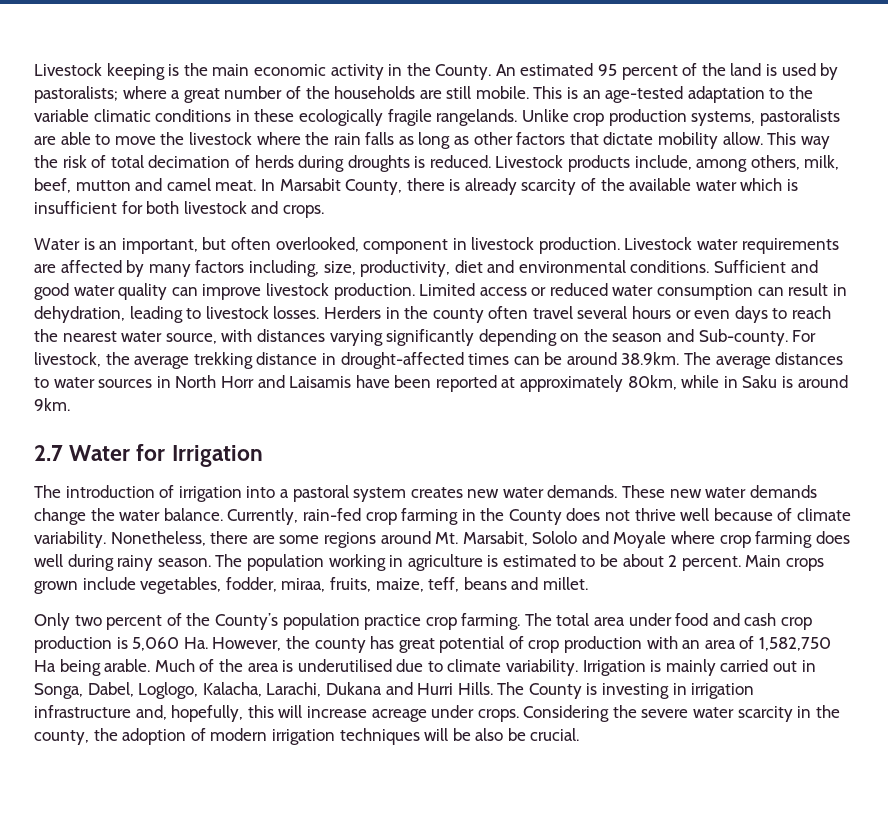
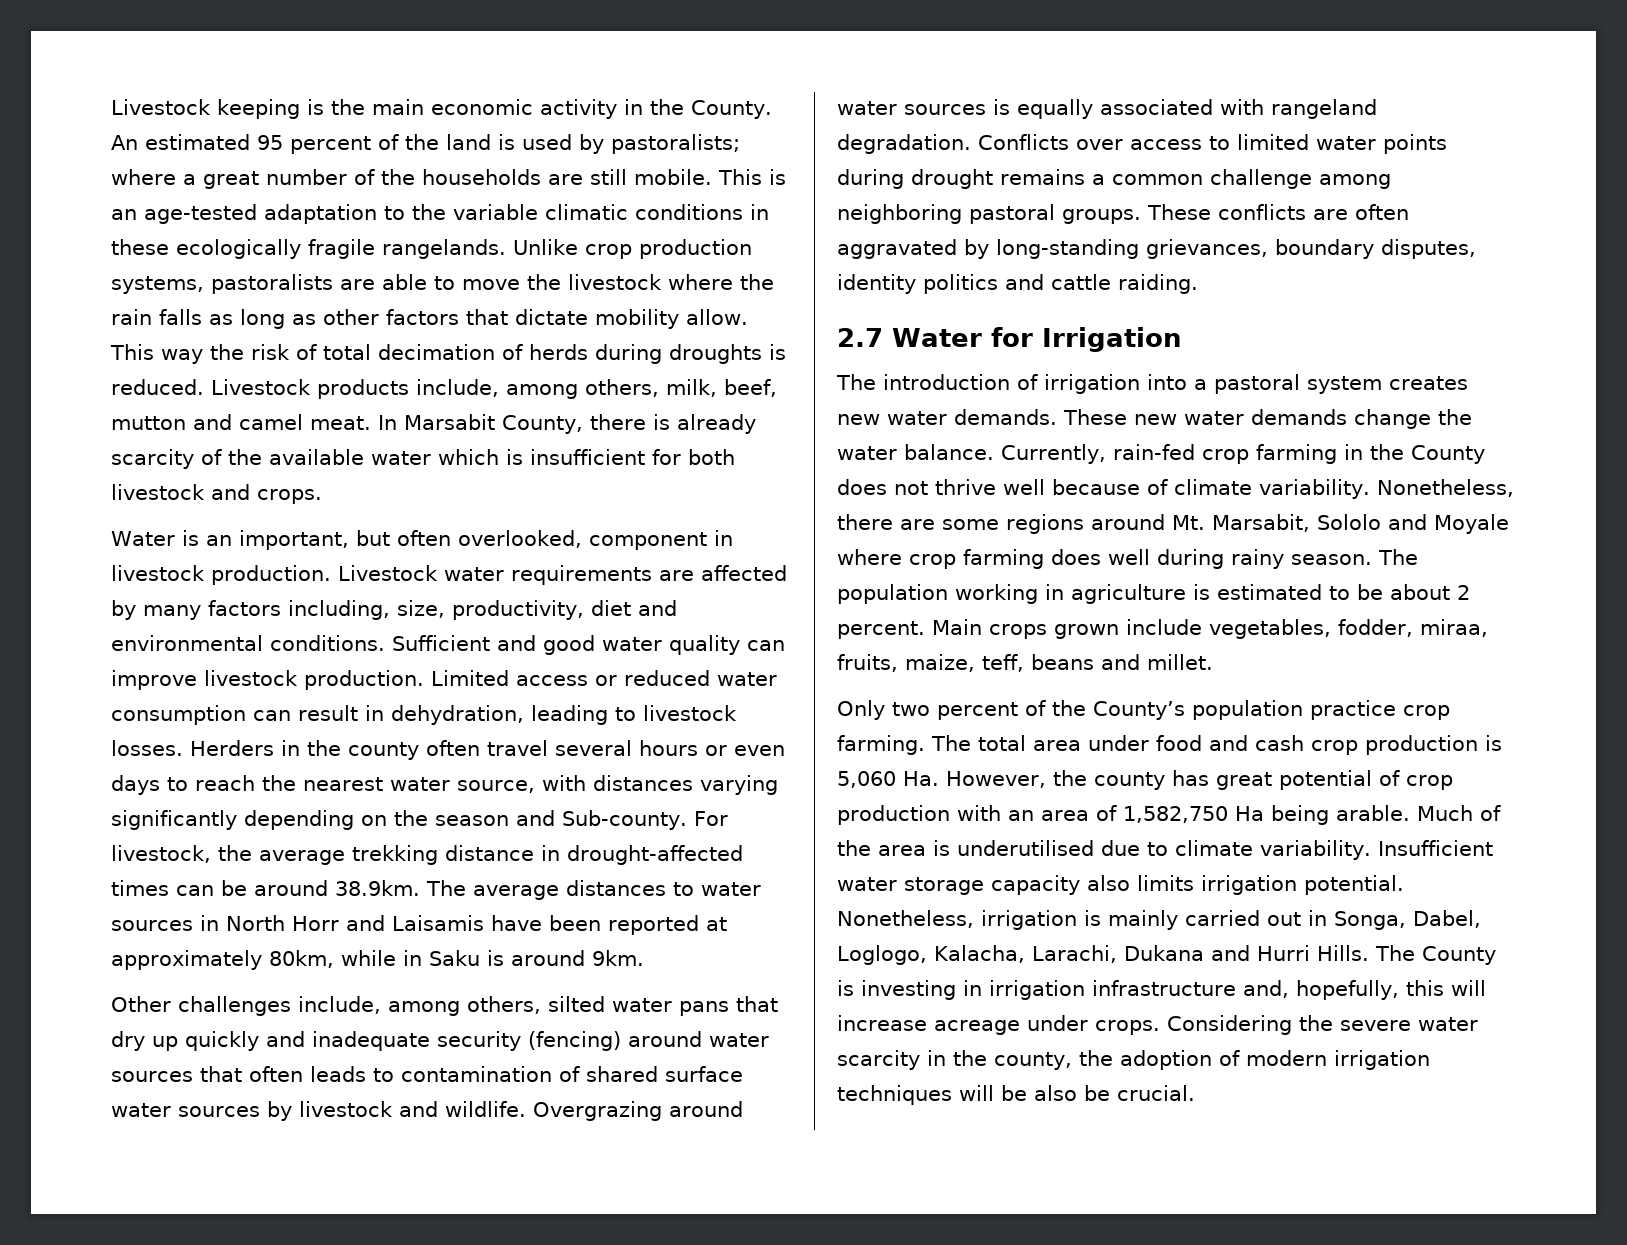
+ Other challenges include, among others, silted water pans that dry up quickly and inadequate security (fencing) around water sources that often leads to contamination of shared surface water sources by livestock and wildlife. Overgrazing around water sources is equally associated with rangeland degradation. Conflicts over access to limited water points during drought remains a common challenge among neighboring pastoral groups. These conflicts are often aggravated by long-standing grievances, boundary disputes, identity politics and cattle raiding.
- Irrigation is mainly carried out in Songa, Dabel, Loglogo, Kalacha, Larachi, Dukana and Hurri Hills.
+ Insufficient water storage capacity also limits irrigation potential. Nonetheless, irrigation is mainly carried out in Songa, Dabel, Loglogo, Kalacha, Larachi, Dukana and Hurri Hills.

